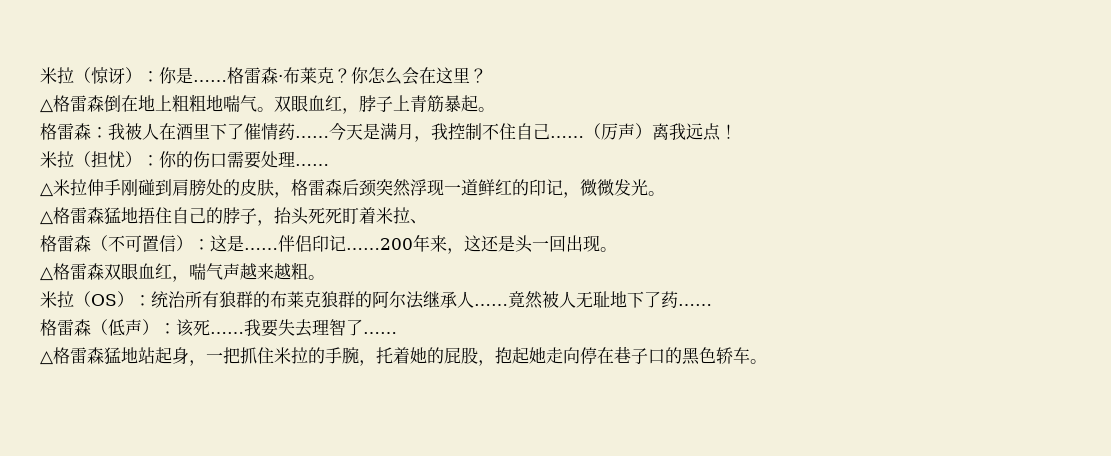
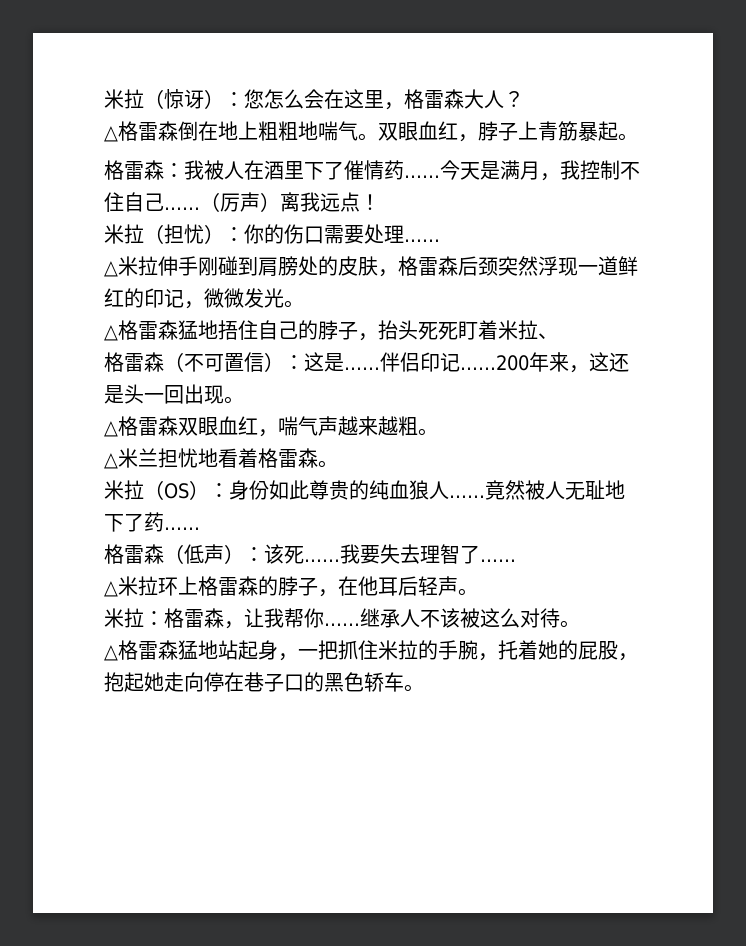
- 米拉（惊讶）：你是……格雷森·布莱克？你怎么会在这里？
+ 米拉（惊讶）：您怎么会在这里，格雷森大人？
- 米拉（OS）：统治所有狼群的布莱克狼群的阿尔法继承人……
+ △米兰担忧地看着格雷森。
+ 米拉（OS）：身份如此尊贵的纯血狼人……
+ △米拉环上格雷森的脖子，在他耳后轻声。
+ 米拉：格雷森，让我帮你……继承人不该被这么对待。

